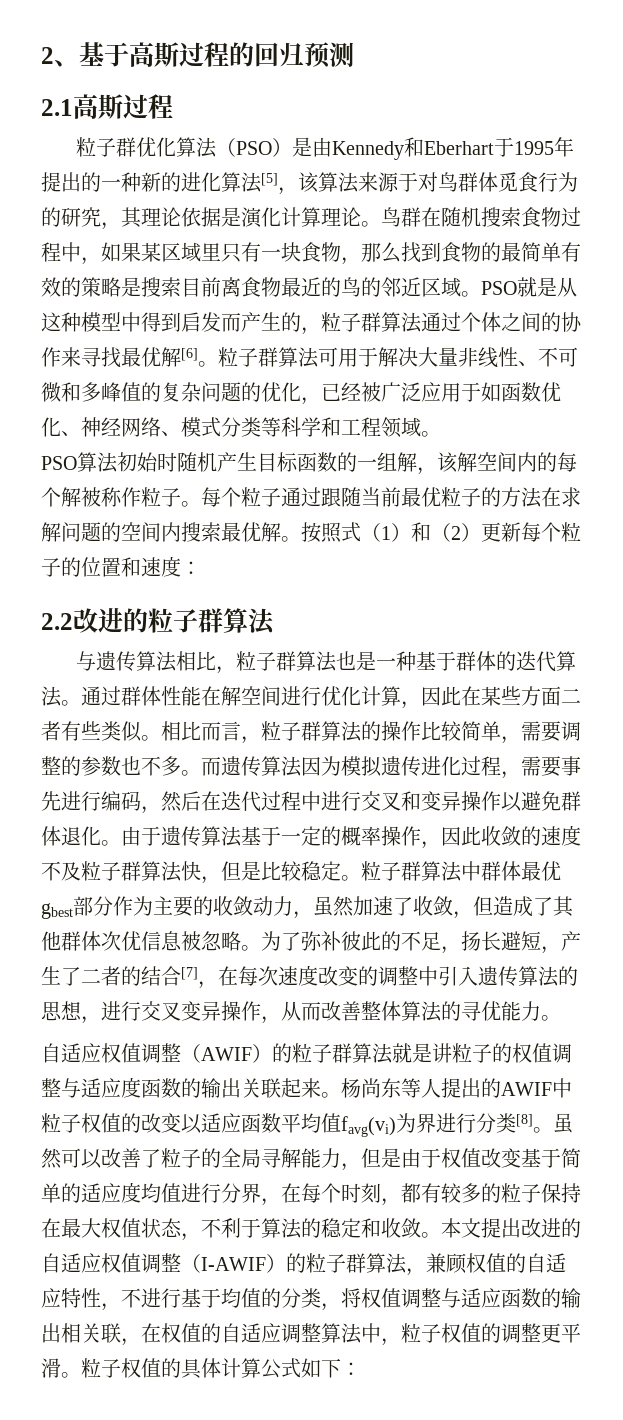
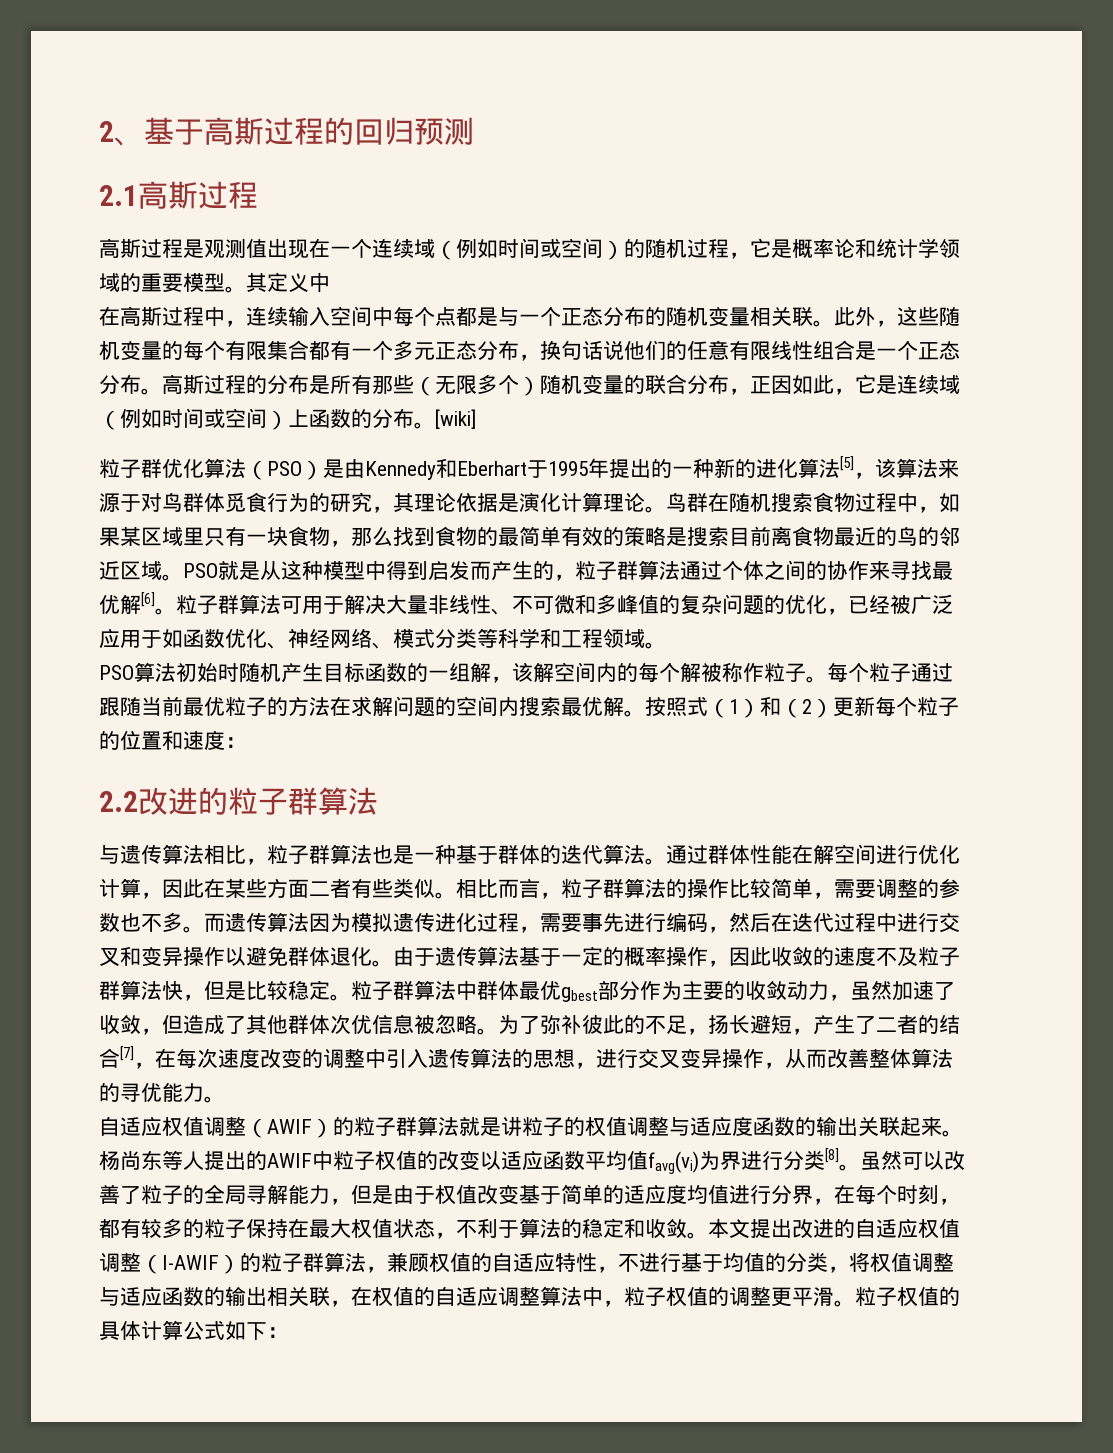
+ 高斯过程是观测值出现在一个连续域（例如时间或空间）的随机过程，它是概率论和统计学领域的重要模型。其定义中
+ 在高斯过程中，连续输入空间中每个点都是与一个正态分布的随机变量相关联。此外，这些随机变量的每个有限集合都有一个多元正态分布，换句话说他们的任意有限线性组合是一个正态分布。高斯过程的分布是所有那些（无限多个）随机变量的联合分布，正因如此，它是连续域（例如时间或空间）上函数的分布。[wiki]

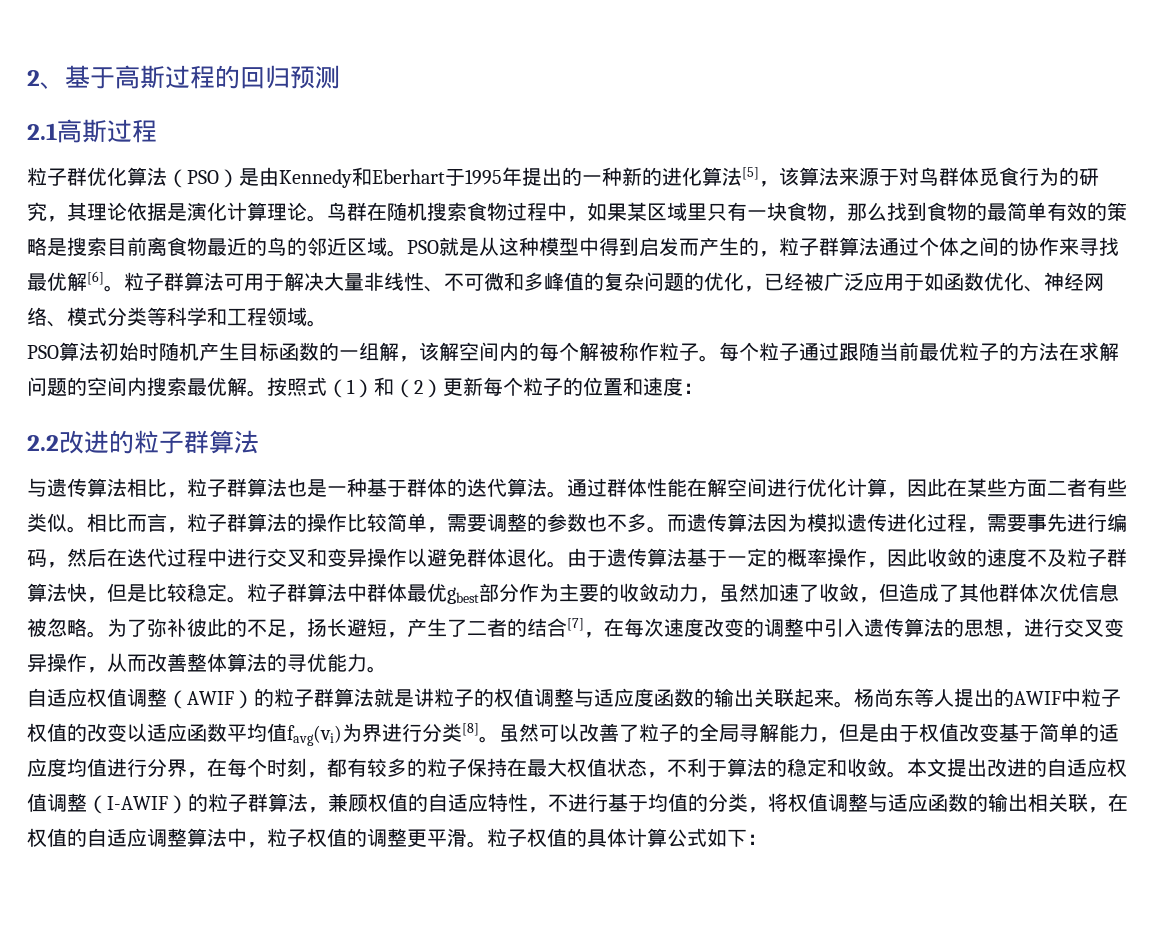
- 高斯过程是观测值出现在一个连续域（例如时间或空间）的随机过程，它是概率论和统计学领域的重要模型。其定义中
- 在高斯过程中，连续输入空间中每个点都是与一个正态分布的随机变量相关联。此外，这些随机变量的每个有限集合都有一个多元正态分布，换句话说他们的任意有限线性组合是一个正态分布。高斯过程的分布是所有那些（无限多个）随机变量的联合分布，正因如此，它是连续域（例如时间或空间）上函数的分布。[wiki]

